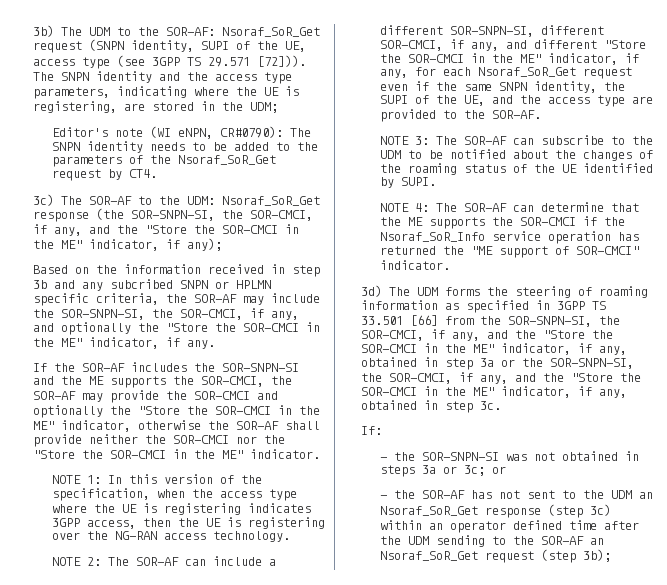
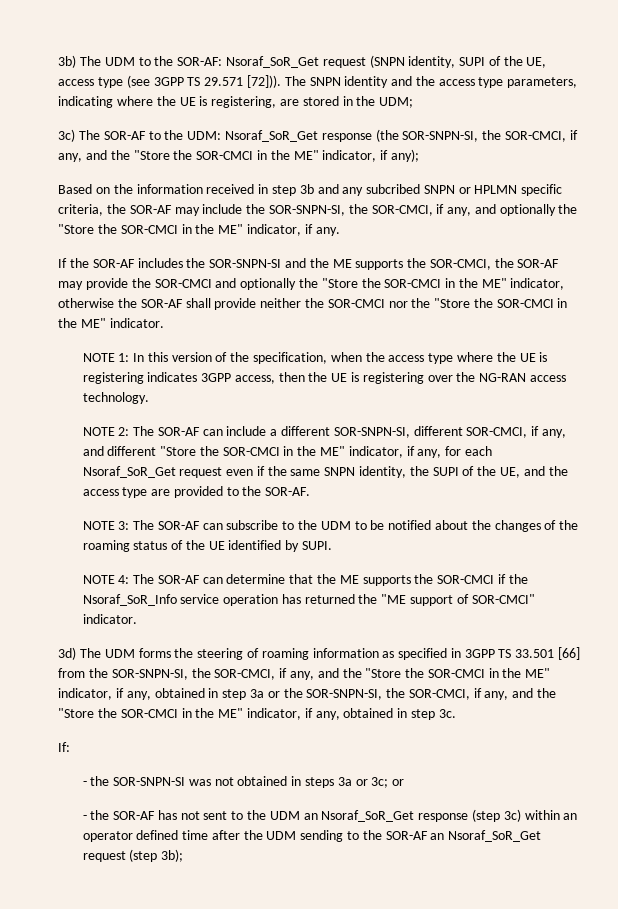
- Editor's note (WI eNPN, CR#0790): The SNPN identity needs to be added to the parameters of the Nsoraf_SoR_Get request by CT4.

